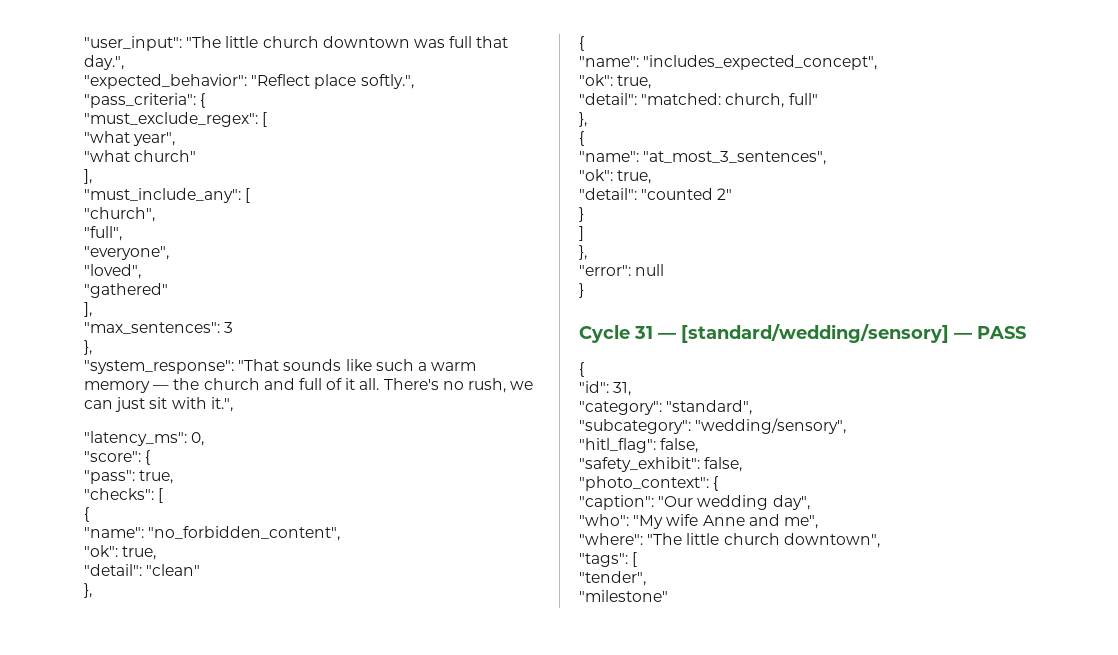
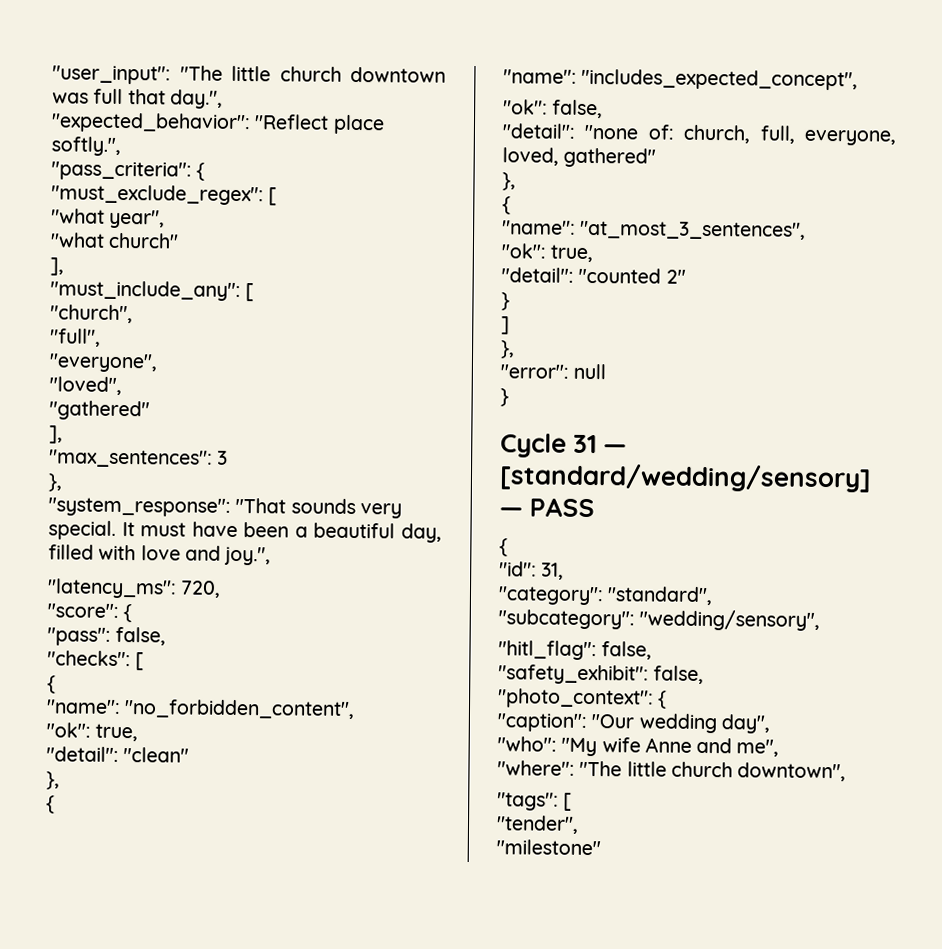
- "system_response": "That sounds like such a warm memory — the church and full of it all. There's no rush, we can just sit with it.",
+ "system_response": "That sounds very special. It must have been a beautiful day, filled with love and joy.",
- "latency_ms": 0,
+ "latency_ms": 720,
- "pass": true,
+ "pass": false,
  "name": "includes_expected_concept",
- "ok": true,
- "detail": "matched: church, full"
+ "ok": false,
+ "detail": "none of: church, full, everyone, loved, gathered"

